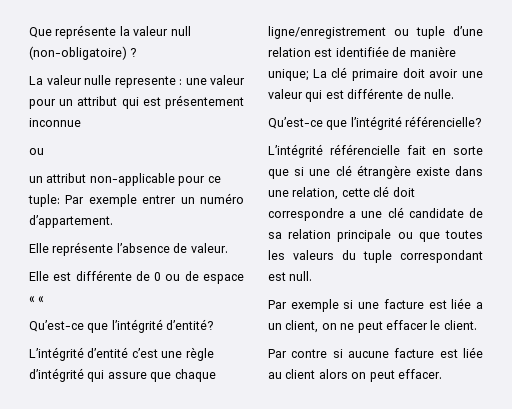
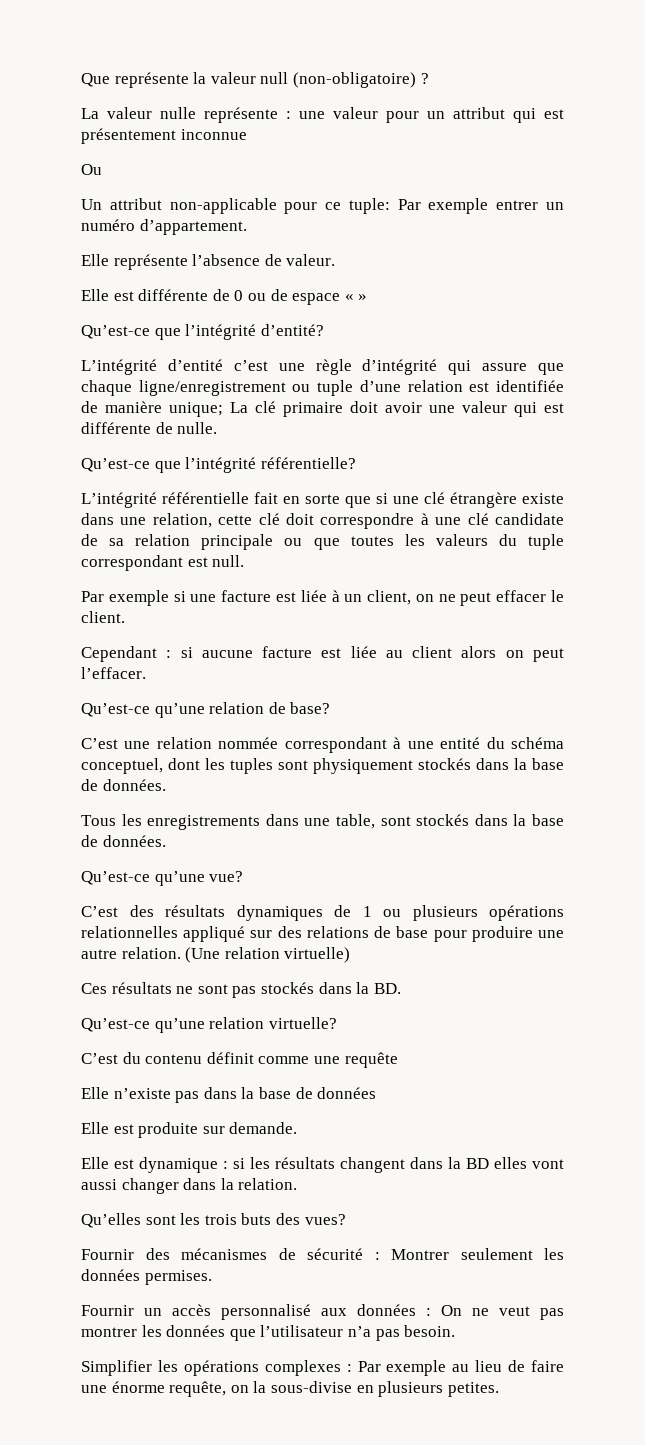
- La valeur nulle represente : une valeur pour un attribut qui est présentement inconnue
- ou
- un attribut non-applicable pour ce tuple: Par exemple entrer un numéro d’appartement.
+ La valeur nulle représente : une valeur pour un attribut qui est présentement inconnue
+ Ou
+ Un attribut non-applicable pour ce tuple: Par exemple entrer un numéro d’appartement.
- Elle est différente de 0 ou de espace « «
+ Elle est différente de 0 ou de espace « »
- Qu’est-ce que l’intégrité référencielle?
- L’intégrité référencielle fait en sorte que si une clé étrangère existe dans une relation, cette clé doit correspondre a une clé candidate de sa relation principale ou que toutes les valeurs du tuple correspondant est null.
+ Qu’est-ce que l’intégrité référentielle?
+ L’intégrité référentielle fait en sorte que si une clé étrangère existe dans une relation, cette clé doit correspondre à une clé candidate de sa relation principale ou que toutes les valeurs du tuple correspondant est null.
- Par exemple si une facture est liée a un client, on ne peut effacer le client.
+ Par exemple si une facture est liée à un client, on ne peut effacer le client.
- Par contre si aucune facture est liée au client alors on peut effacer.
+ Cependant : si aucune facture est liée au client alors on peut l’effacer.
+ Qu’est-ce qu’une relation de base?
+ C’est une relation nommée correspondant à une entité du schéma conceptuel, dont les tuples sont physiquement stockés dans la base de données.
+ Tous les enregistrements dans une table, sont stockés dans la base de données.
+ Qu’est-ce qu’une vue?
+ C’est des résultats dynamiques de 1 ou plusieurs opérations relationnelles appliqué sur des relations de base pour produire une autre relation. (Une relation virtuelle)
+ Ces résultats ne sont pas stockés dans la BD.
+ Qu’est-ce qu’une relation virtuelle?
+ C’est du contenu définit comme une requête
+ Elle n’existe pas dans la base de données
+ Elle est produite sur demande.
+ Elle est dynamique : si les résultats changent dans la BD elles vont aussi changer dans la relation.
+ Qu’elles sont les trois buts des vues?
+ Fournir des mécanismes de sécurité : Montrer seulement les données permises.
+ Fournir un accès personnalisé aux données : On ne veut pas montrer les données que l’utilisateur n’a pas besoin.
+ Simplifier les opérations complexes : Par exemple au lieu de faire une énorme requête, on la sous-divise en plusieurs petites.

